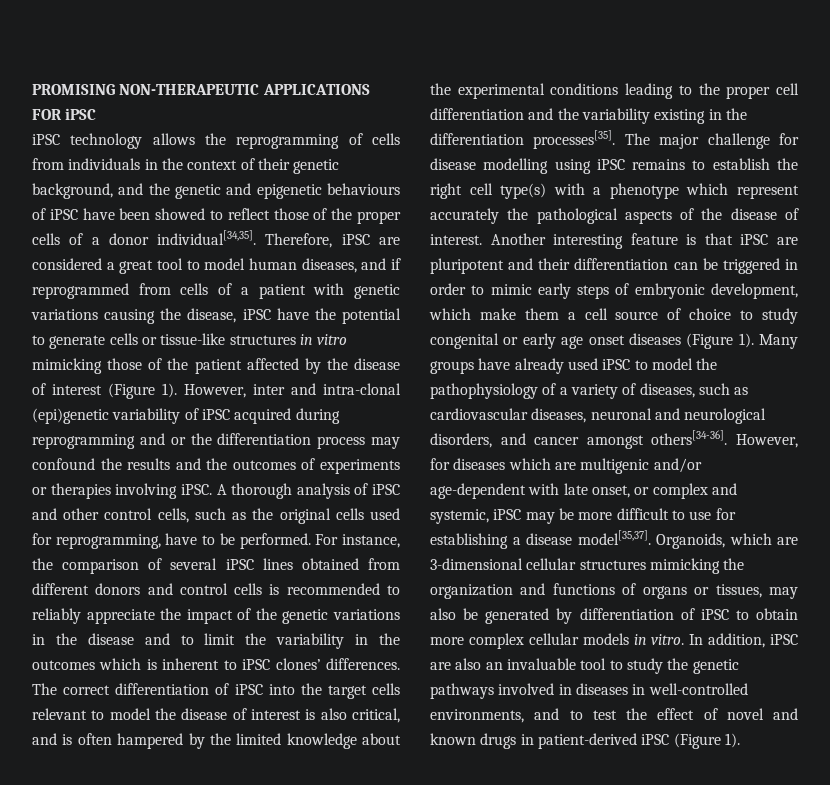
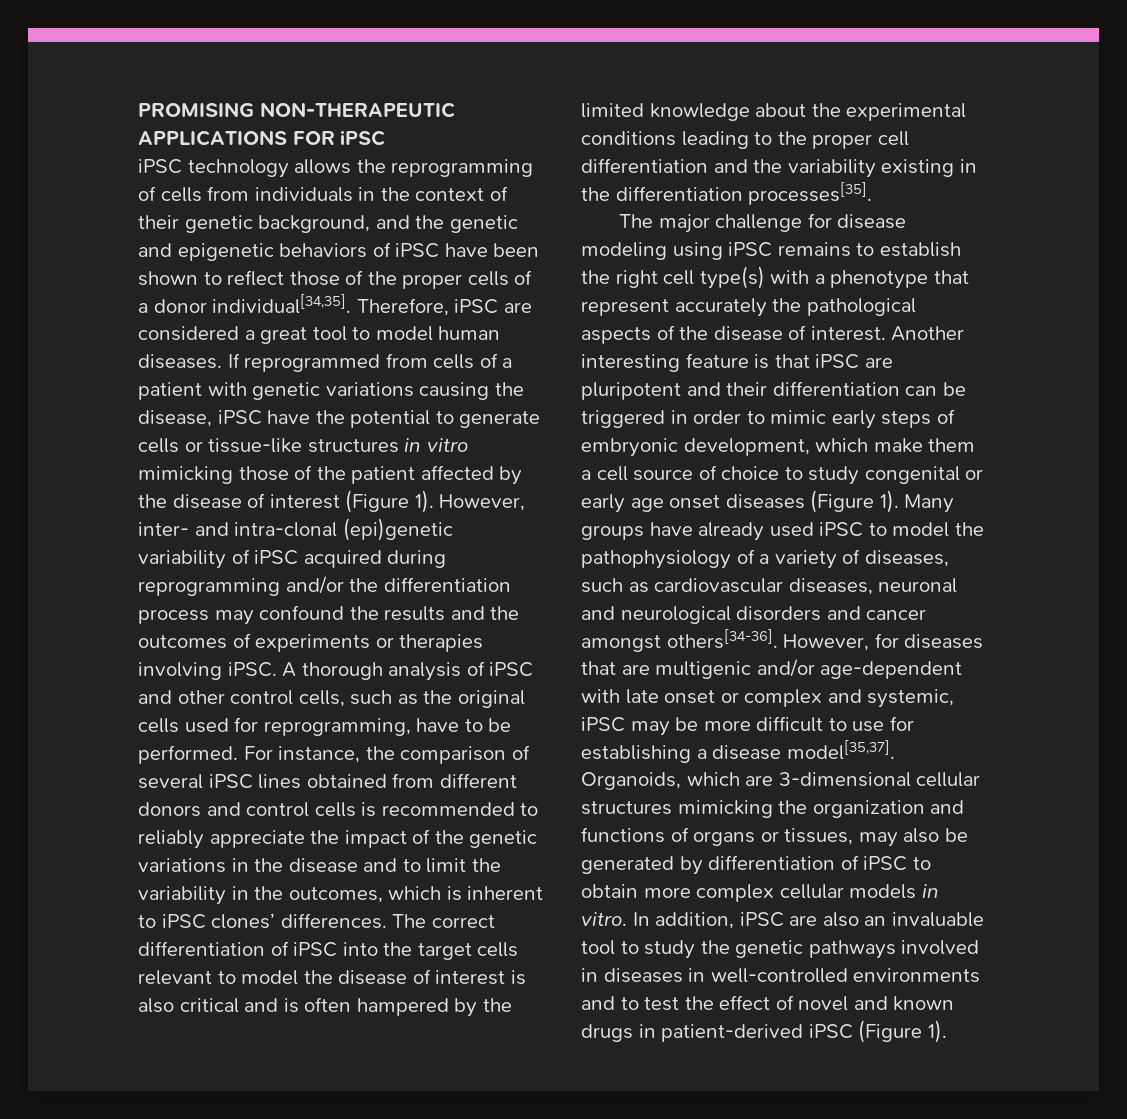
- iPSC technology allows the reprogramming of cells from individuals in the context of their genetic background, and the genetic and epigenetic behaviours of iPSC have been showed to reflect those of the proper cells of a donor individual[34,35].
+ iPSC technology allows the reprogramming of cells from individuals in the context of their genetic background, and the genetic and epigenetic behaviors of iPSC have been shown to reflect those of the proper cells of a donor individual[34,35].
- Therefore, iPSC are considered a great tool to model human diseases, and if reprogrammed from cells of a patient with genetic variations causing the disease, iPSC have the potential to generate cells or tissue-like structures in vitro mimicking those of the patient affected by the disease of interest (Figure 1).
+ Therefore, iPSC are considered a great tool to model human diseases. If reprogrammed from cells of a patient with genetic variations causing the disease, iPSC have the potential to generate cells or tissue-like structures in vitro mimicking those of the patient affected by the disease of interest (Figure 1).
- However, inter and intra-clonal (epi)genetic variability of iPSC acquired during reprogramming and or the differentiation process may confound the results and the outcomes of experiments or therapies involving iPSC.
+ However, inter- and intra-clonal (epi)genetic variability of iPSC acquired during reprogramming and/or the differentiation process may confound the results and the outcomes of experiments or therapies involving iPSC.
- For instance, the comparison of several iPSC lines obtained from different donors and control cells is recommended to reliably appreciate the impact of the genetic variations in the disease and to limit the variability in the outcomes which is inherent to iPSC clones’ differences.
+ For instance, the comparison of several iPSC lines obtained from different donors and control cells is recommended to reliably appreciate the impact of the genetic variations in the disease and to limit the variability in the outcomes, which is inherent to iPSC clones’ differences.
- The correct differentiation of iPSC into the target cells relevant to model the disease of interest is also critical, and is often hampered by the limited knowledge about the experimental conditions leading to the proper cell differentiation and the variability existing in the differentiation processes[35]. The major challenge for disease modelling using iPSC remains to establish the right cell type(s) with a phenotype which represent accurately the pathological aspects of the disease of interest.
+ The correct differentiation of iPSC into the target cells relevant to model the disease of interest is also critical and is often hampered by the limited knowledge about the experimental conditions leading to the proper cell differentiation and the variability existing in the differentiation processes[35].
+ The major challenge for disease modeling using iPSC remains to establish the right cell type(s) with a phenotype that represent accurately the pathological aspects of the disease of interest.
- Many groups have already used iPSC to model the pathophysiology of a variety of diseases, such as cardiovascular diseases, neuronal and neurological disorders, and cancer amongst others[34-36].
+ Many groups have already used iPSC to model the pathophysiology of a variety of diseases, such as cardiovascular diseases, neuronal and neurological disorders and cancer amongst others[34-36].
- However, for diseases which are multigenic and/or age-dependent with late onset, or complex and systemic, iPSC may be more difficult to use for establishing a disease model[35,37].
+ However, for diseases that are multigenic and/or age-dependent with late onset or complex and systemic, iPSC may be more difficult to use for establishing a disease model[35,37].
- In addition, iPSC are also an invaluable tool to study the genetic pathways involved in diseases in well-controlled environments, and to test the effect of novel and known drugs in patient-derived iPSC (Figure 1).
+ In addition, iPSC are also an invaluable tool to study the genetic pathways involved in diseases in well-controlled environments and to test the effect of novel and known drugs in patient-derived iPSC (Figure 1).

